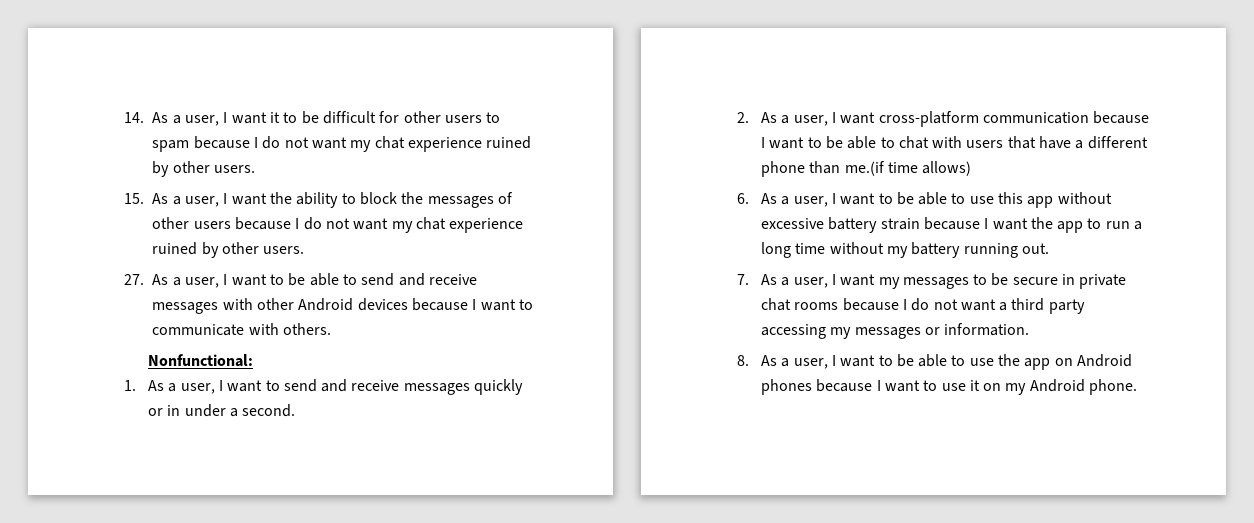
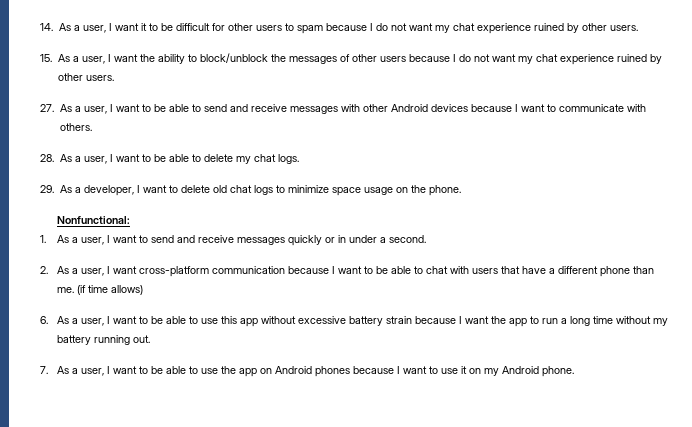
- 15. As a user, I want the ability to block the messages of other users because I do not want my chat experience ruined by other users.
+ 15. As a user, I want the ability to block/unblock the messages of other users because I do not want my chat experience ruined by other users.
+ 28. As a user, I want to be able to delete my chat logs.
+ 29. As a developer, I want to delete old chat logs to minimize space usage on the phone.
- 2. As a user, I want cross-platform communication because I want to be able to chat with users that have a different phone than me.(if time allows)
+ 2. As a user, I want cross-platform communication because I want to be able to chat with users that have a different phone than me. (if time allows)
- 7. As a user, I want my messages to be secure in private chat rooms because I do not want a third party accessing my messages or information.
- 8. As a user, I want to be able to use the app on Android phones because I want to use it on my Android phone.
+ 7. As a user, I want to be able to use the app on Android phones because I want to use it on my Android phone.

